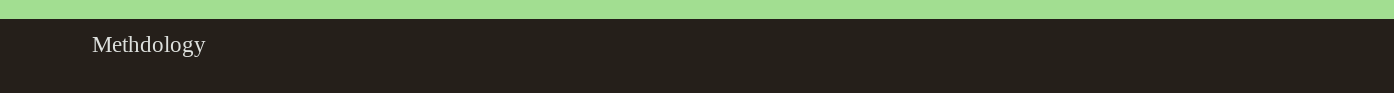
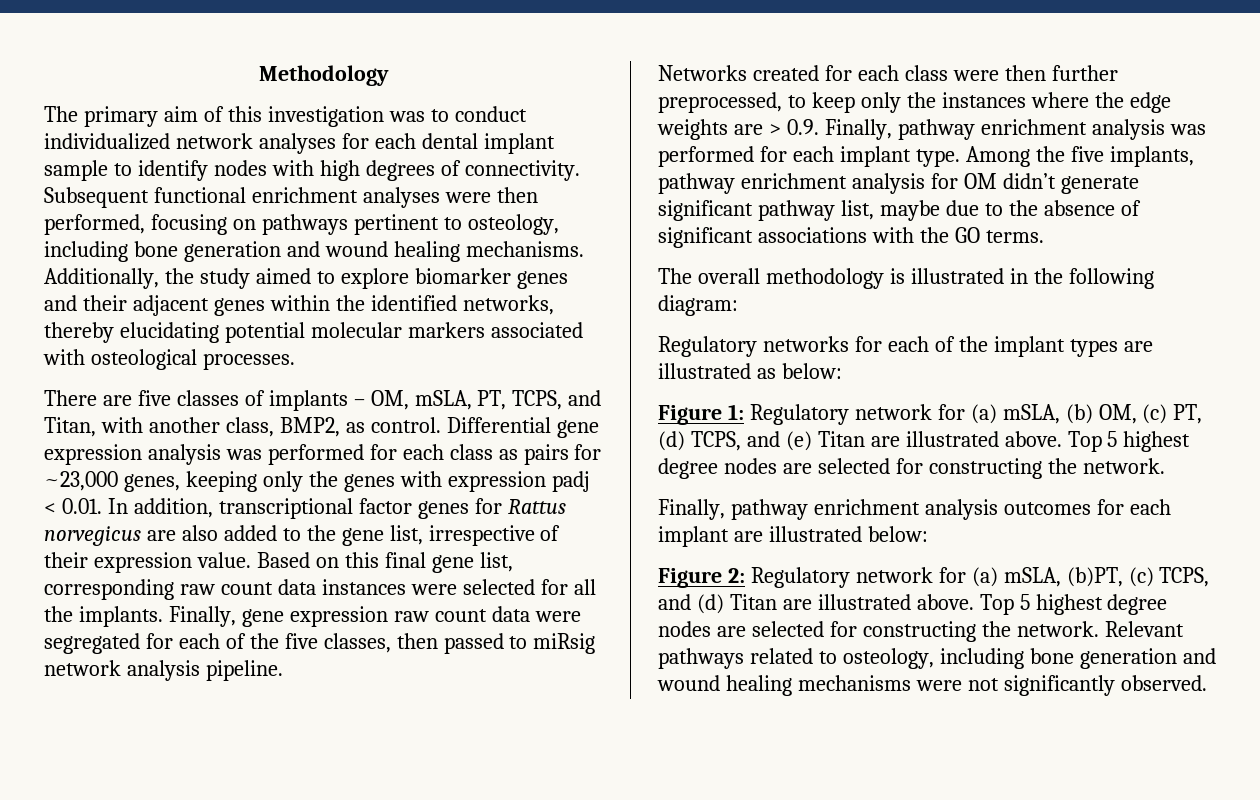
- Methdology
+ Methodology
+ The primary aim of this investigation was to conduct individualized network analyses for each dental implant sample to identify nodes with high degrees of connectivity. Subsequent functional enrichment analyses were then performed, focusing on pathways pertinent to osteology, including bone generation and wound healing mechanisms. Additionally, the study aimed to explore biomarker genes and their adjacent genes within the identified networks, thereby elucidating potential molecular markers associated with osteological processes.
+ There are five classes of implants – OM, mSLA, PT, TCPS, and Titan, with another class, BMP2, as control. Differential gene expression analysis was performed for each class as pairs for ~23,000 genes, keeping only the genes with expression padj < 0.01. In addition, transcriptional factor genes for Rattus norvegicus are also added to the gene list, irrespective of their expression value. Based on this final gene list, corresponding raw count data instances were selected for all the implants. Finally, gene expression raw count data were segregated for each of the five classes, then passed to miRsig network analysis pipeline.
+ Networks created for each class were then further preprocessed, to keep only the instances where the edge weights are > 0.9. Finally, pathway enrichment analysis was performed for each implant type. Among the five implants, pathway enrichment analysis for OM didn’t generate significant pathway list, maybe due to the absence of significant associations with the GO terms.
+ The overall methodology is illustrated in the following diagram:
+ Regulatory networks for each of the implant types are illustrated as below:
+ Figure 1: Regulatory network for (a) mSLA, (b) OM, (c) PT, (d) TCPS, and (e) Titan are illustrated above. Top 5 highest degree nodes are selected for constructing the network.
+ Finally, pathway enrichment analysis outcomes for each implant are illustrated below:
+ Figure 2: Regulatory network for (a) mSLA, (b)PT, (c) TCPS, and (d) Titan are illustrated above. Top 5 highest degree nodes are selected for constructing the network. Relevant pathways related to osteology, including bone generation and wound healing mechanisms were not significantly observed.

